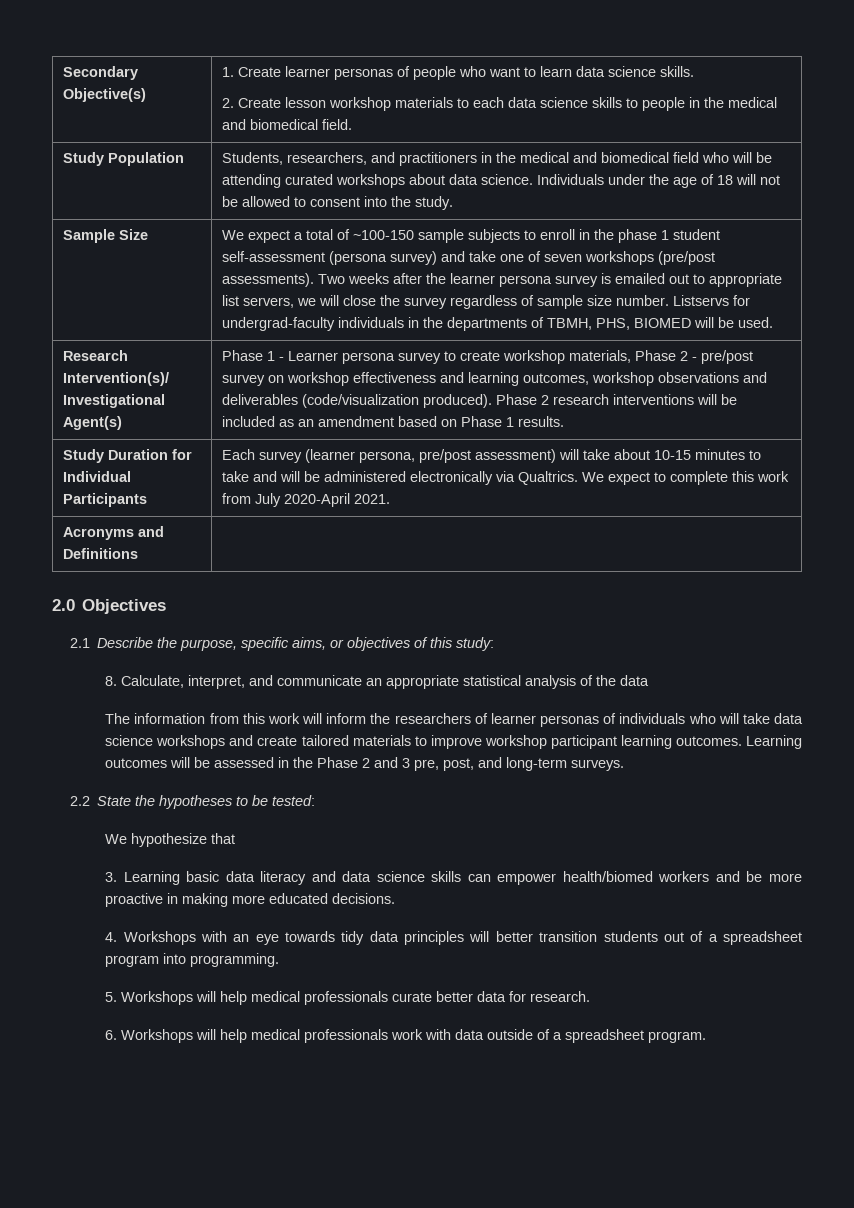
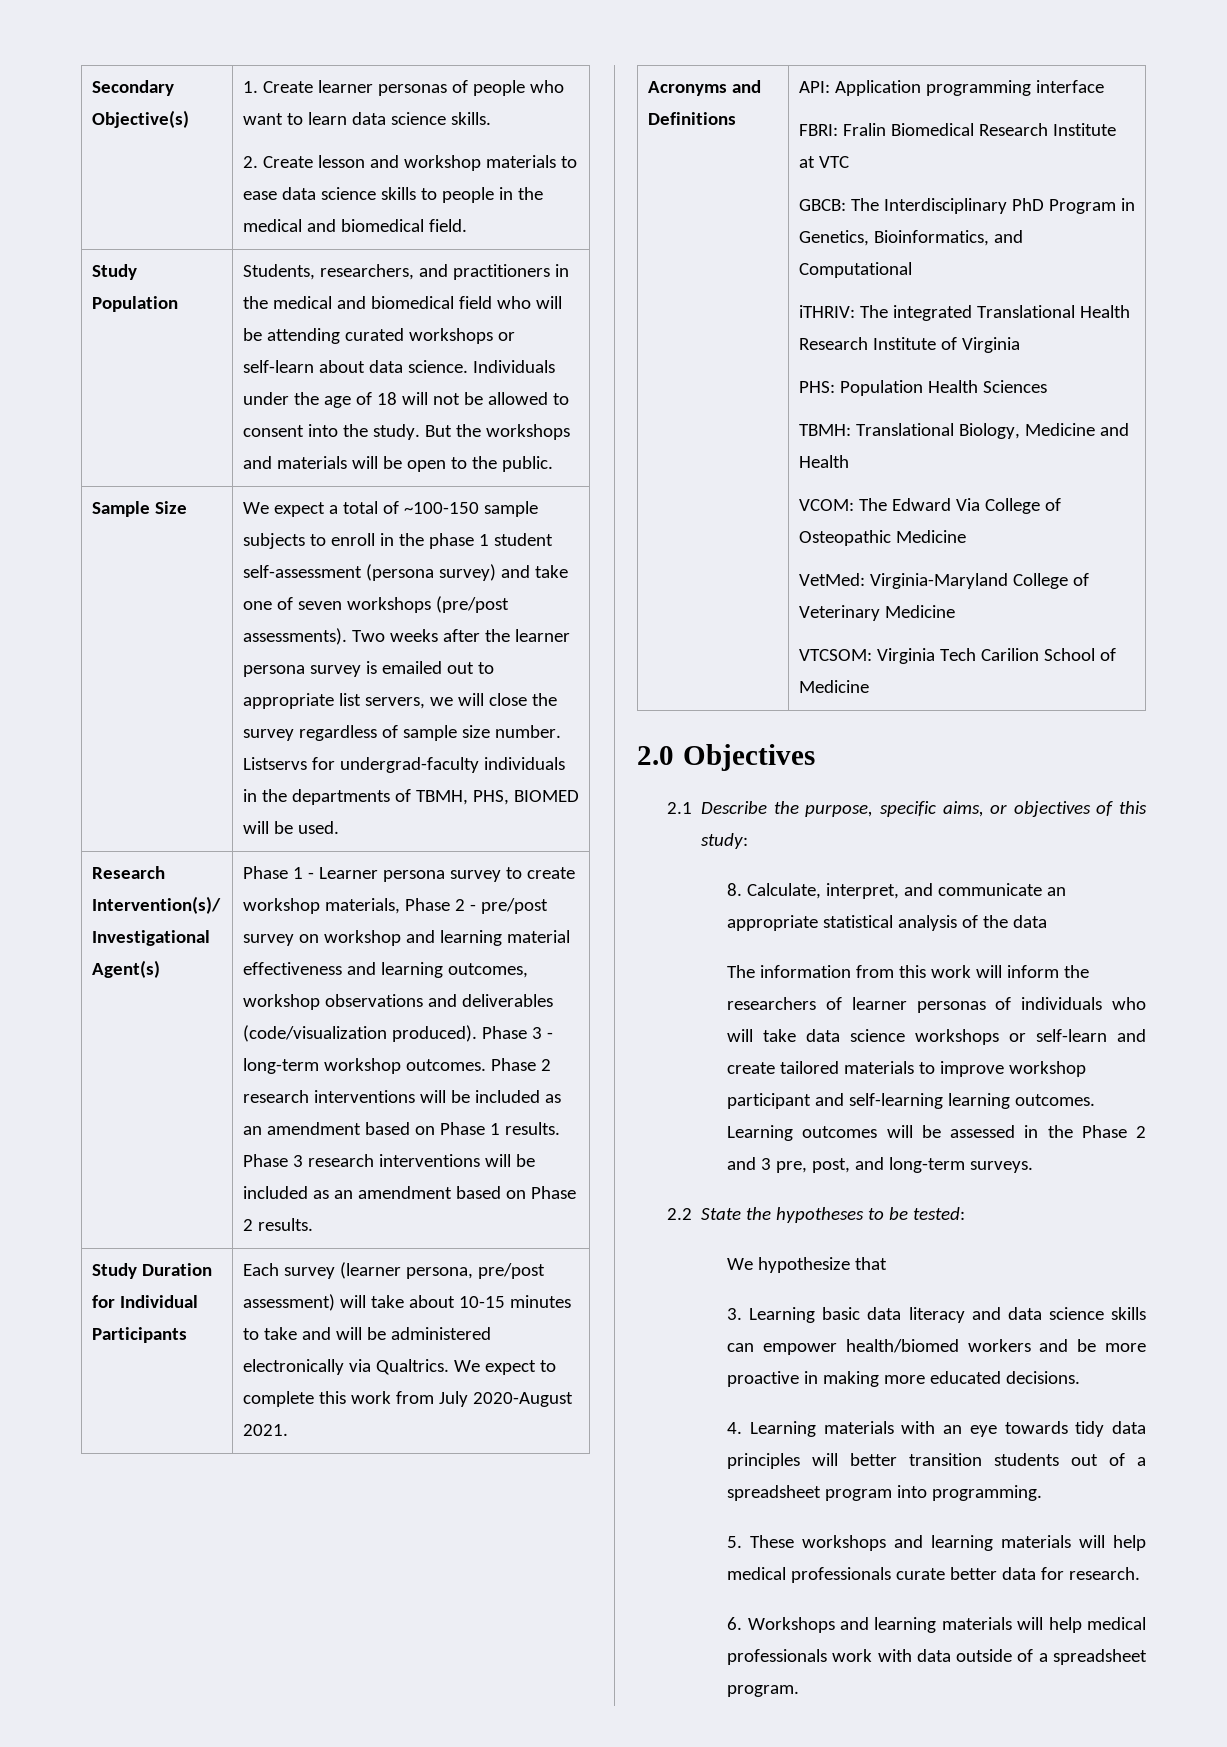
  Secondary Objective(s) | 1. Create learner personas of people who want to learn data science skills.
- 2. Create lesson workshop materials to each data science skills to people in the medical and biomedical field.
+ 2. Create lesson and workshop materials to ease data science skills to people in the medical and biomedical field.
- Students, researchers, and practitioners in the medical and biomedical field who will be attending curated workshops about data science.
+ Students, researchers, and practitioners in the medical and biomedical field who will be attending curated workshops or self-learn about data science.
+ But the workshops and materials will be open to the public.
- Phase 1 - Learner persona survey to create workshop materials, Phase 2 - pre/post survey on workshop effectiveness and learning outcomes, workshop observations and deliverables (code/visualization produced).
+ Phase 1 - Learner persona survey to create workshop materials, Phase 2 - pre/post survey on workshop and learning material effectiveness and learning outcomes, workshop observations and deliverables (code/visualization produced).
- Phase 2 research interventions will be included as an amendment based on Phase 1 results.
+ Phase 3 - long-term workshop outcomes. Phase 2 research interventions will be included as an amendment based on Phase 1 results. Phase 3 research interventions will be included as an amendment based on Phase 2 results.
- Study Duration for Individual Participants | Each survey (learner persona, pre/post assessment) will take about 10-15 minutes to take and will be administered electronically via Qualtrics. We expect to complete this work from July 2020-April 2021.
+ Study Duration for Individual Participants | Each survey (learner persona, pre/post assessment) will take about 10-15 minutes to take and will be administered electronically via Qualtrics. We expect to complete this work from July 2020-August 2021.
+ API: Application programming interface
+ FBRI: Fralin Biomedical Research Institute at VTC
+ GBCB: The Interdisciplinary PhD Program in Genetics, Bioinformatics, and Computational
+ iTHRIV: The integrated Translational Health Research Institute of Virginia
+ PHS: Population Health Sciences
+ TBMH: Translational Biology, Medicine and Health
+ VCOM: The Edward Via College of Osteopathic Medicine
+ VetMed: Virginia-Maryland College of Veterinary Medicine
+ VTCSOM: Virginia Tech Carilion School of Medicine
- The information from this work will inform the researchers of learner personas of individuals who will take data science workshops and create tailored materials to improve workshop participant learning outcomes.
+ The information from this work will inform the researchers of learner personas of individuals who will take data science workshops or self-learn and create tailored materials to improve workshop participant and self-learning learning outcomes.
- 4. Workshops with an eye towards tidy data principles will better transition students out of a spreadsheet program into programming.
+ 4. Learning materials with an eye towards tidy data principles will better transition students out of a spreadsheet program into programming.
- 5. Workshops will help medical professionals curate better data for research.
+ 5. These workshops and learning materials will help medical professionals curate better data for research.
- 6. Workshops will help medical professionals work with data outside of a spreadsheet program.
+ 6. Workshops and learning materials will help medical professionals work with data outside of a spreadsheet program.

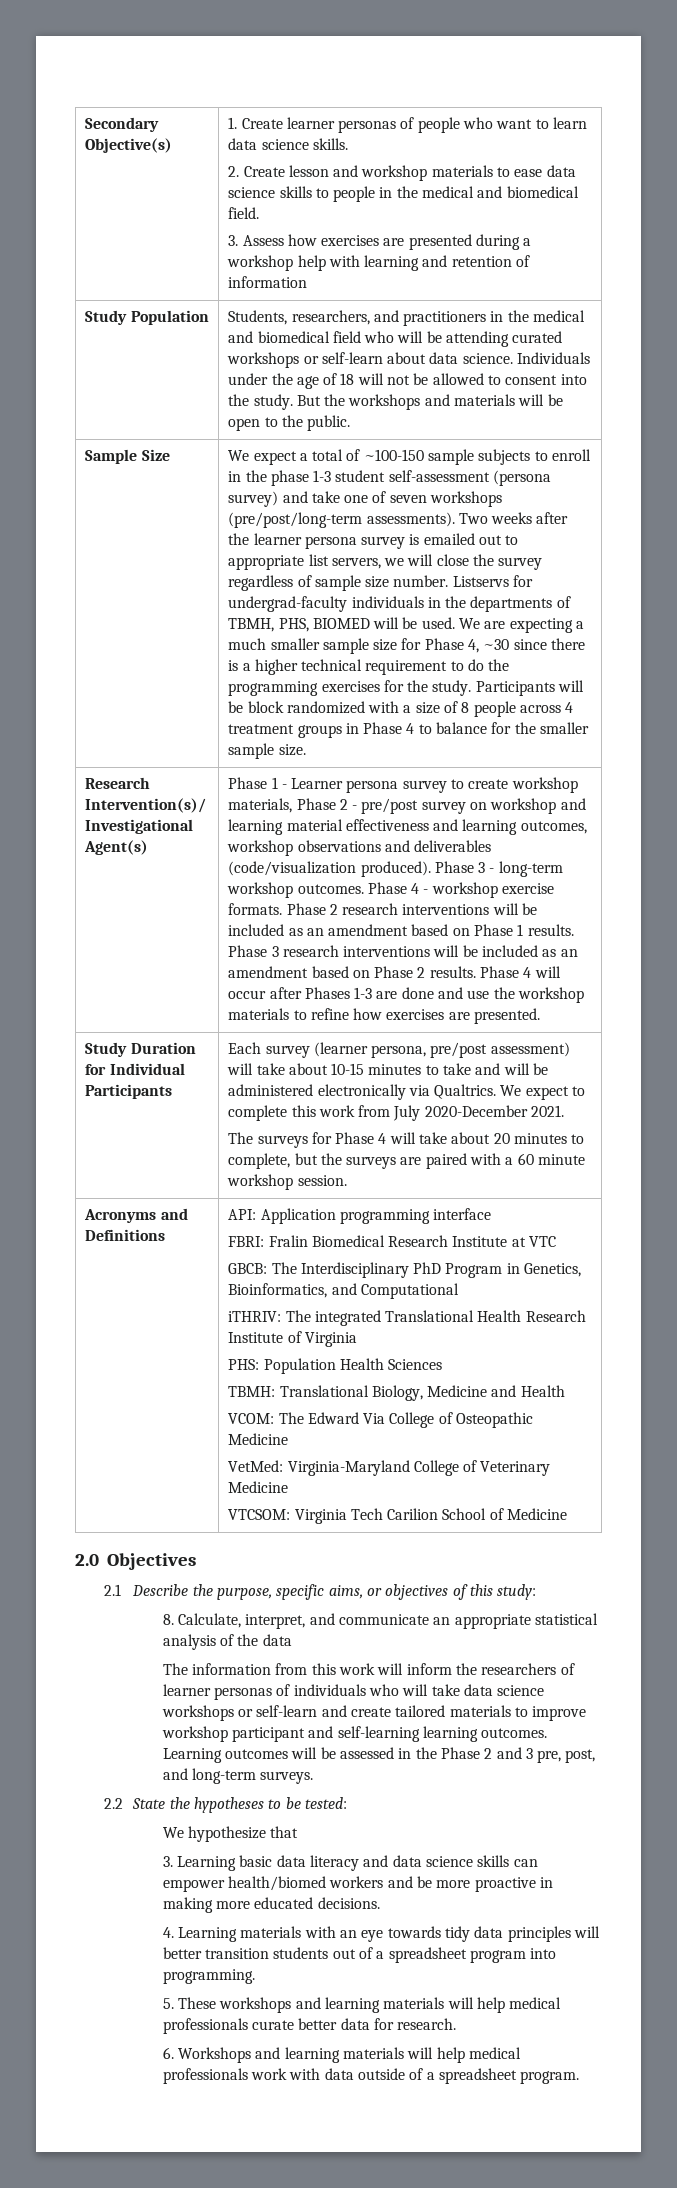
+ 3. Assess how exercises are presented during a workshop help with learning and retention of information
- We expect a total of ~100-150 sample subjects to enroll in the phase 1 student self-assessment (persona survey) and take one of seven workshops (pre/post assessments).
+ We expect a total of ~100-150 sample subjects to enroll in the phase 1-3 student self-assessment (persona survey) and take one of seven workshops (pre/post/long-term assessments).
+ We are expecting a much smaller sample size for Phase 4, ~30 since there is a higher technical requirement to do the programming exercises for the study. Participants will be block randomized with a size of 8 people across 4 treatment groups in Phase 4 to balance for the smaller sample size.
- Phase 2 research interventions will be included as an amendment based on Phase 1 results.
+ Phase 4 - workshop exercise formats. Phase 2 research interventions will be included as an amendment based on Phase 1 results.
+ Phase 4 will occur after Phases 1-3 are done and use the workshop materials to refine how exercises are presented.
- We expect to complete this work from July 2020-August 2021.
+ We expect to complete this work from July 2020-December 2021.
+ The surveys for Phase 4 will take about 20 minutes to complete, but the surveys are paired with a 60 minute workshop session.

